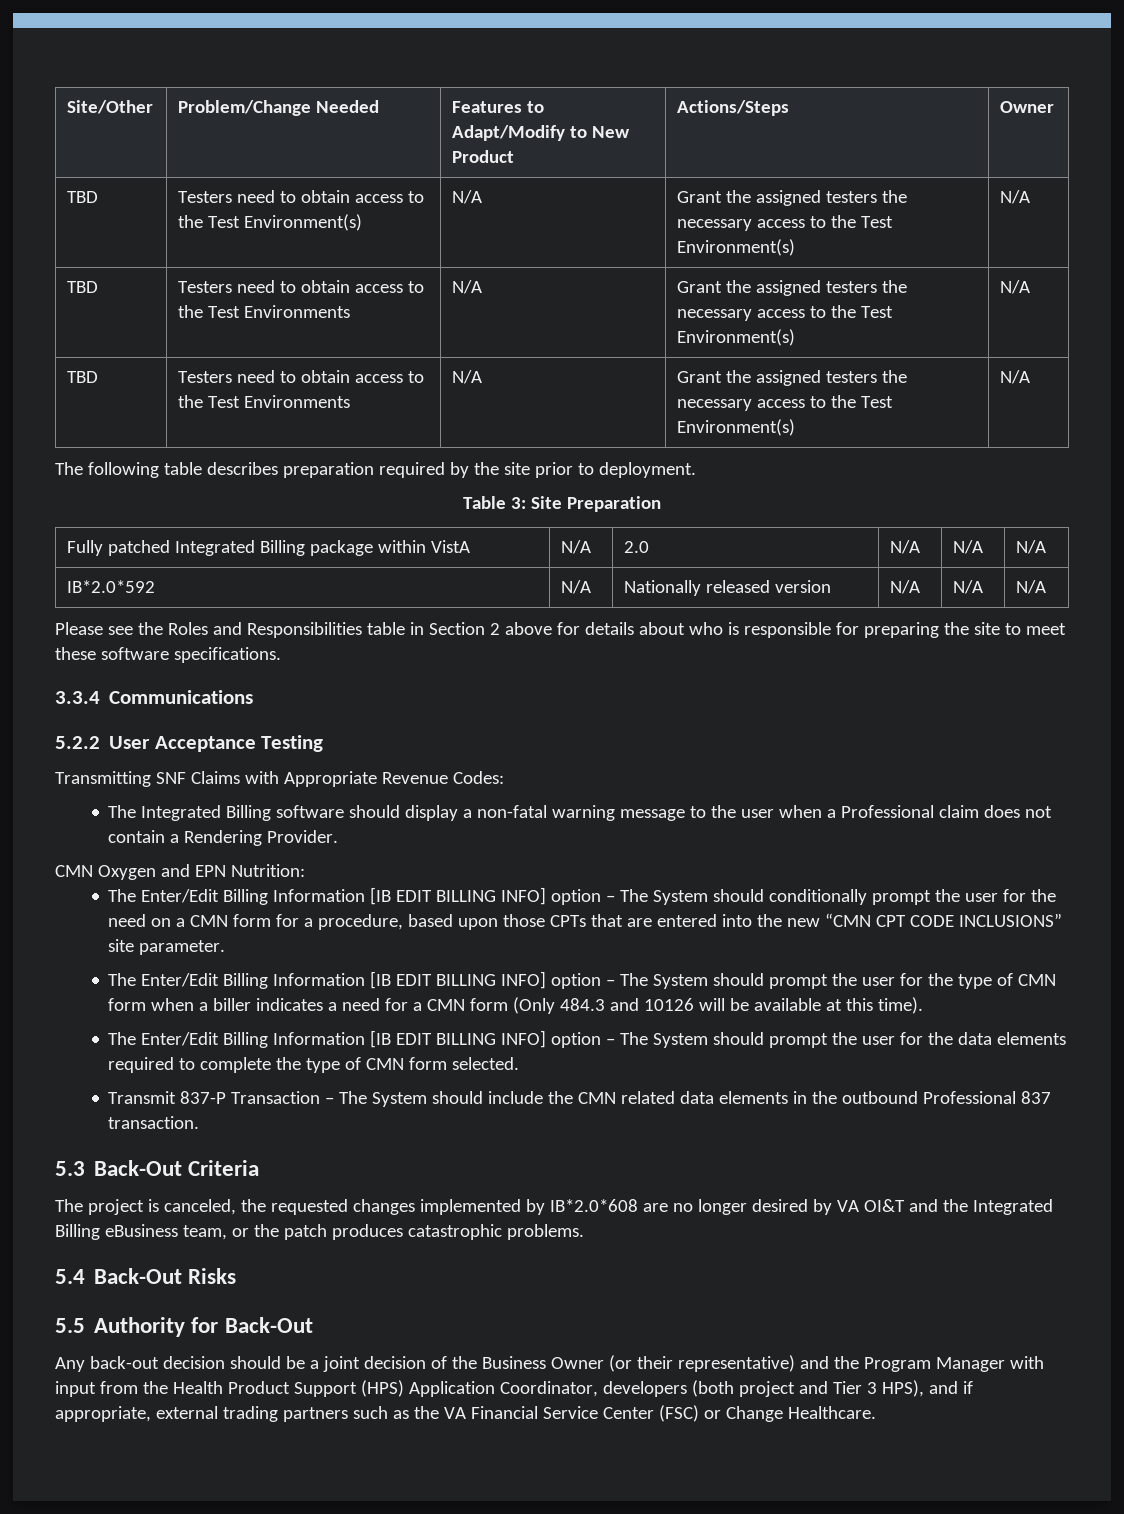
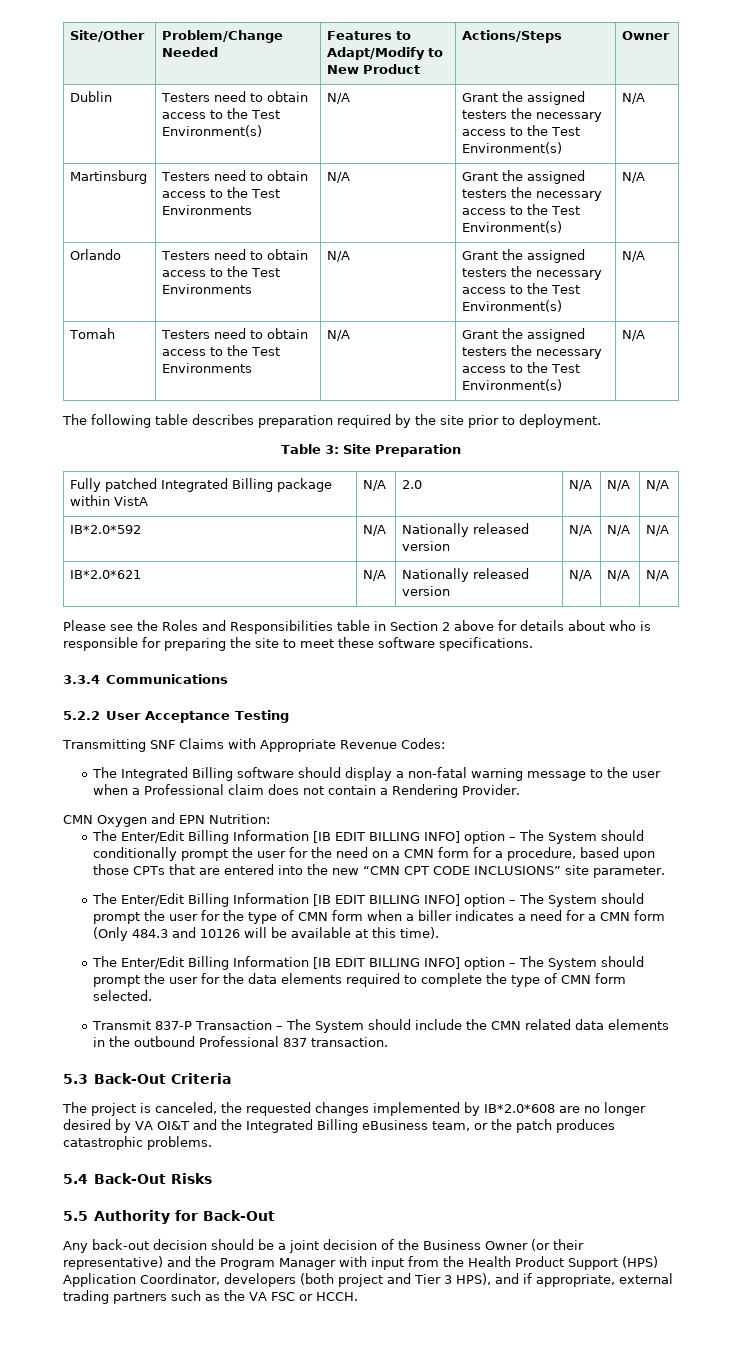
- TBD | Testers need to obtain access to the Test Environment(s) | N/A | Grant the assigned testers the necessary access to the Test Environment(s) | N/A
- TBD | Testers need to obtain access to the Test Environments | N/A | Grant the assigned testers the necessary access to the Test Environment(s) | N/A
- TBD | Testers need to obtain access to the Test Environments | N/A | Grant the assigned testers the necessary access to the Test Environment(s) | N/A
+ Dublin | Testers need to obtain access to the Test Environment(s) | N/A | Grant the assigned testers the necessary access to the Test Environment(s) | N/A
+ Martinsburg | Testers need to obtain access to the Test Environments | N/A | Grant the assigned testers the necessary access to the Test Environment(s) | N/A
+ Orlando | Testers need to obtain access to the Test Environments | N/A | Grant the assigned testers the necessary access to the Test Environment(s) | N/A
+ Tomah | Testers need to obtain access to the Test Environments | N/A | Grant the assigned testers the necessary access to the Test Environment(s) | N/A
+ IB*2.0*621 | N/A | Nationally released version | N/A | N/A | N/A
- Any back-out decision should be a joint decision of the Business Owner (or their representative) and the Program Manager with input from the Health Product Support (HPS) Application Coordinator, developers (both project and Tier 3 HPS), and if appropriate, external trading partners such as the VA Financial Service Center (FSC) or Change Healthcare.
+ Any back-out decision should be a joint decision of the Business Owner (or their representative) and the Program Manager with input from the Health Product Support (HPS) Application Coordinator, developers (both project and Tier 3 HPS), and if appropriate, external trading partners such as the VA FSC or HCCH.

